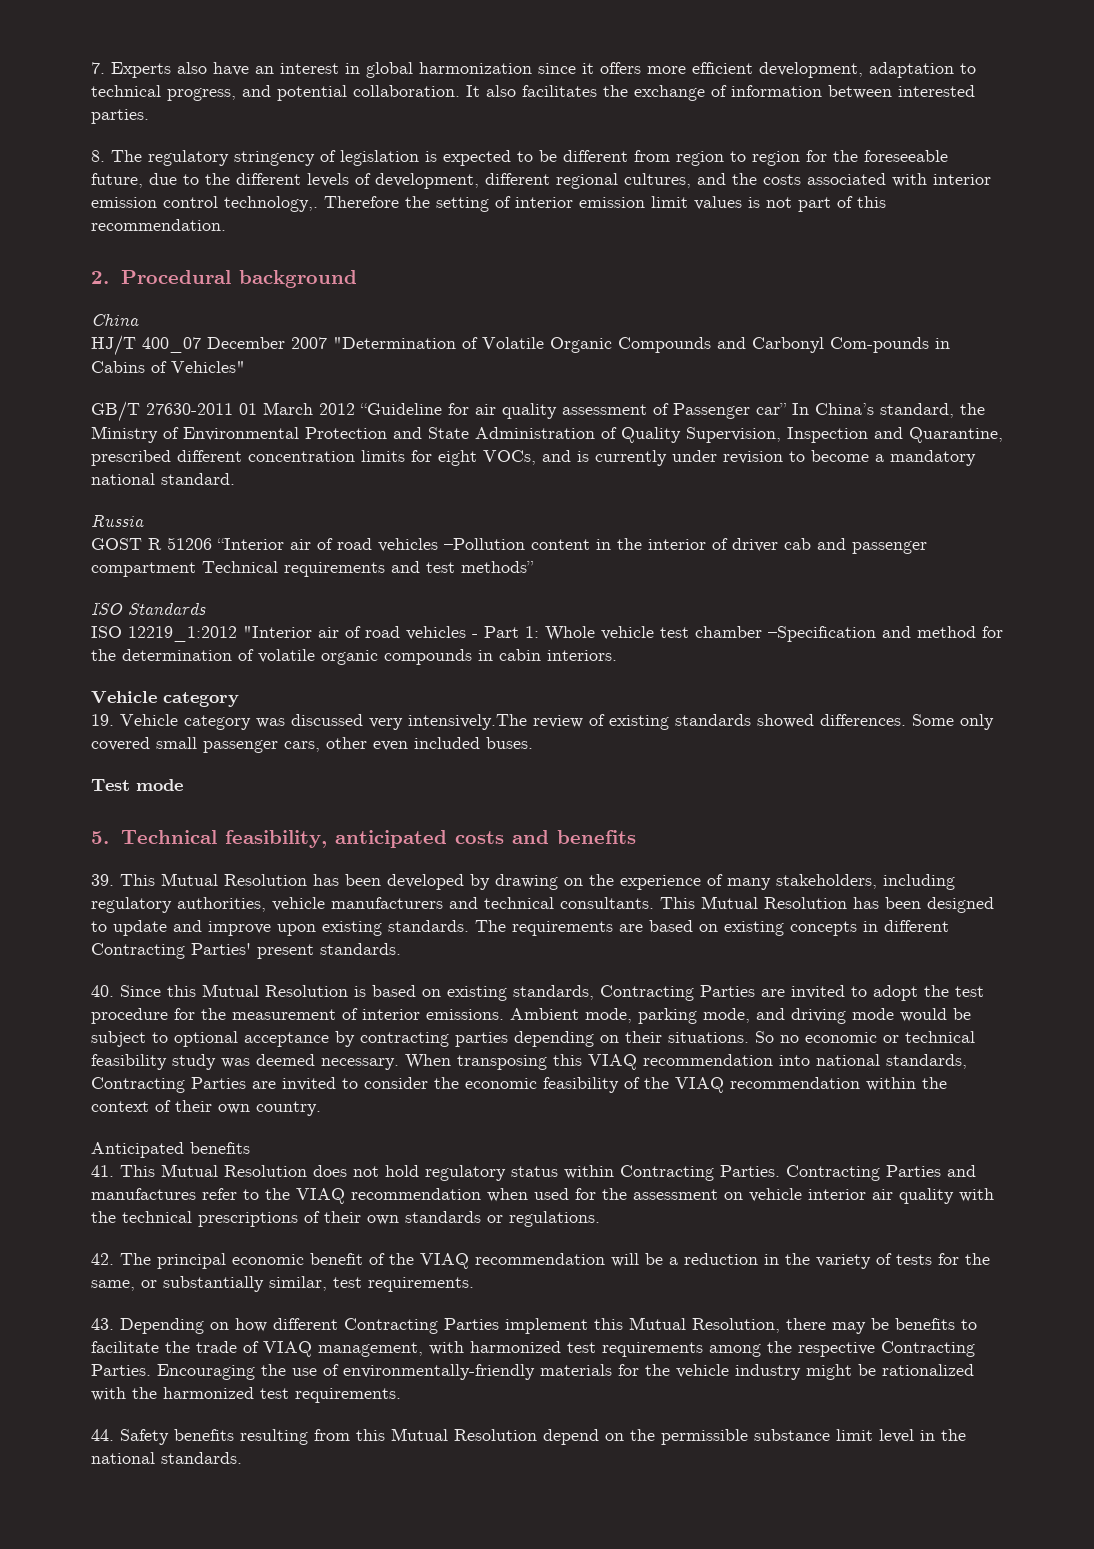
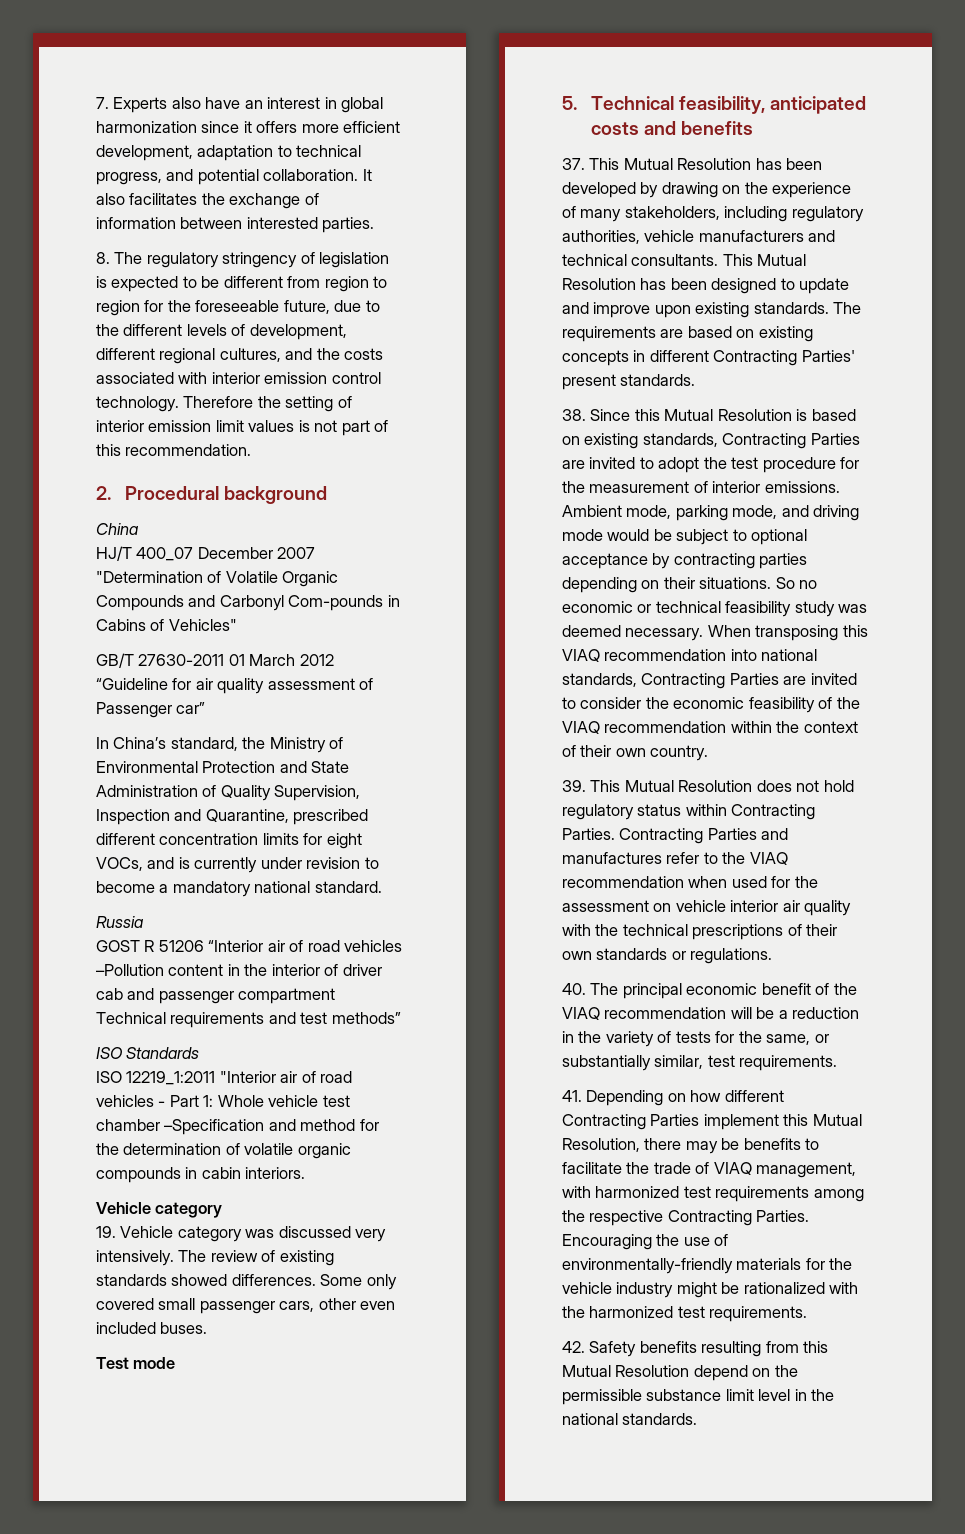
- 8. The regulatory stringency of legislation is expected to be different from region to region for the foreseeable future, due to the different levels of development, different regional cultures, and the costs associated with interior emission control technology,.
+ 8. The regulatory stringency of legislation is expected to be different from region to region for the foreseeable future, due to the different levels of development, different regional cultures, and the costs associated with interior emission control technology.
- GB/T 27630-2011 01 March 2012 “Guideline for air quality assessment of Passenger car” In China’s standard, the Ministry of Environmental Protection and State Administration of Quality Supervision, Inspection and Quarantine, prescribed different concentration limits for eight VOCs, and is currently under revision to become a mandatory national standard.
+ GB/T 27630-2011 01 March 2012 “Guideline for air quality assessment of Passenger car”
+ In China’s standard, the Ministry of Environmental Protection and State Administration of Quality Supervision, Inspection and Quarantine, prescribed different concentration limits for eight VOCs, and is currently under revision to become a mandatory national standard.
- ISO 12219_1:2012 "Interior air of road vehicles - Part 1: Whole vehicle test chamber –Specification and method for the determination of volatile organic compounds in cabin interiors.
+ ISO 12219_1:2011 "Interior air of road vehicles - Part 1: Whole vehicle test chamber –Specification and method for the determination of volatile organic compounds in cabin interiors.
- 19. Vehicle category was discussed very intensively.The review of existing standards showed differences.
+ 19. Vehicle category was discussed very intensively. The review of existing standards showed differences.
- 39. This Mutual Resolution has been developed by drawing on the experience of many stakeholders, including regulatory authorities, vehicle manufacturers and technical consultants.
+ 37. This Mutual Resolution has been developed by drawing on the experience of many stakeholders, including regulatory authorities, vehicle manufacturers and technical consultants.
- 40. Since this Mutual Resolution is based on existing standards, Contracting Parties are invited to adopt the test procedure for the measurement of interior emissions.
+ 38. Since this Mutual Resolution is based on existing standards, Contracting Parties are invited to adopt the test procedure for the measurement of interior emissions.
- Anticipated benefits
- 41. This Mutual Resolution does not hold regulatory status within Contracting Parties.
+ 39. This Mutual Resolution does not hold regulatory status within Contracting Parties.
- 42. The principal economic benefit of the VIAQ recommendation will be a reduction in the variety of tests for the same, or substantially similar, test requirements.
+ 40. The principal economic benefit of the VIAQ recommendation will be a reduction in the variety of tests for the same, or substantially similar, test requirements.
- 43. Depending on how different Contracting Parties implement this Mutual Resolution, there may be benefits to facilitate the trade of VIAQ management, with harmonized test requirements among the respective Contracting Parties.
+ 41. Depending on how different Contracting Parties implement this Mutual Resolution, there may be benefits to facilitate the trade of VIAQ management, with harmonized test requirements among the respective Contracting Parties.
- 44. Safety benefits resulting from this Mutual Resolution depend on the permissible substance limit level in the national standards.
+ 42. Safety benefits resulting from this Mutual Resolution depend on the permissible substance limit level in the national standards.

